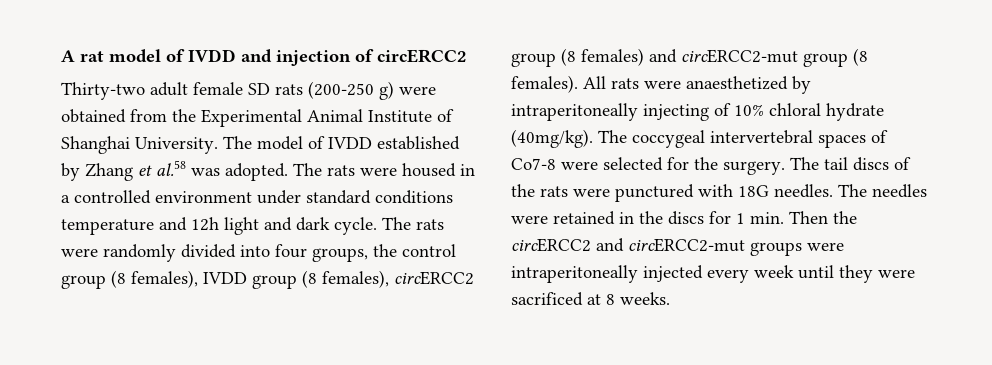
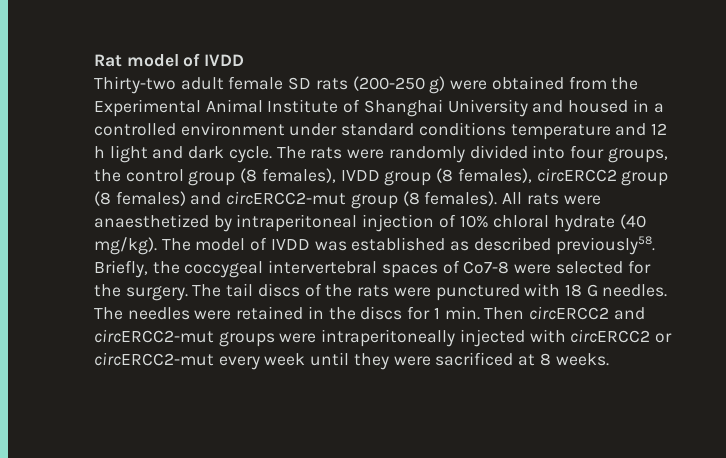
- A rat model of IVDD and injection of circERCC2
+ Rat model of IVDD
- Thirty-two adult female SD rats (200-250 g) were obtained from the Experimental Animal Institute of Shanghai University. The model of IVDD established by Zhang et al.58 was adopted. The rats were housed in a controlled environment under standard conditions temperature and 12h light and dark cycle.
+ Thirty-two adult female SD rats (200-250 g) were obtained from the Experimental Animal Institute of Shanghai University and housed in a controlled environment under standard conditions temperature and 12 h light and dark cycle.
- All rats were anaesthetized by intraperitoneally injecting of 10% chloral hydrate (40mg/kg). The coccygeal intervertebral spaces of Co7-8 were selected for the surgery.
+ All rats were anaesthetized by intraperitoneal injection of 10% chloral hydrate (40 mg/kg). The model of IVDD was established as described previously58. Briefly, the coccygeal intervertebral spaces of Co7-8 were selected for the surgery.
- The tail discs of the rats were punctured with 18G needles.
+ The tail discs of the rats were punctured with 18 G needles.
- The needles were retained in the discs for 1 min. Then the circERCC2 and circERCC2-mut groups were intraperitoneally injected every week until they were sacrificed at 8 weeks.
+ The needles were retained in the discs for 1 min. Then circERCC2 and circERCC2-mut groups were intraperitoneally injected with circERCC2 or circERCC2-mut every week until they were sacrificed at 8 weeks.

